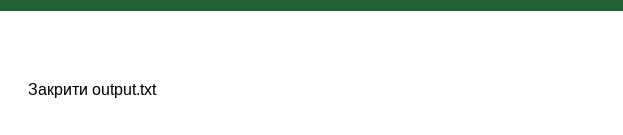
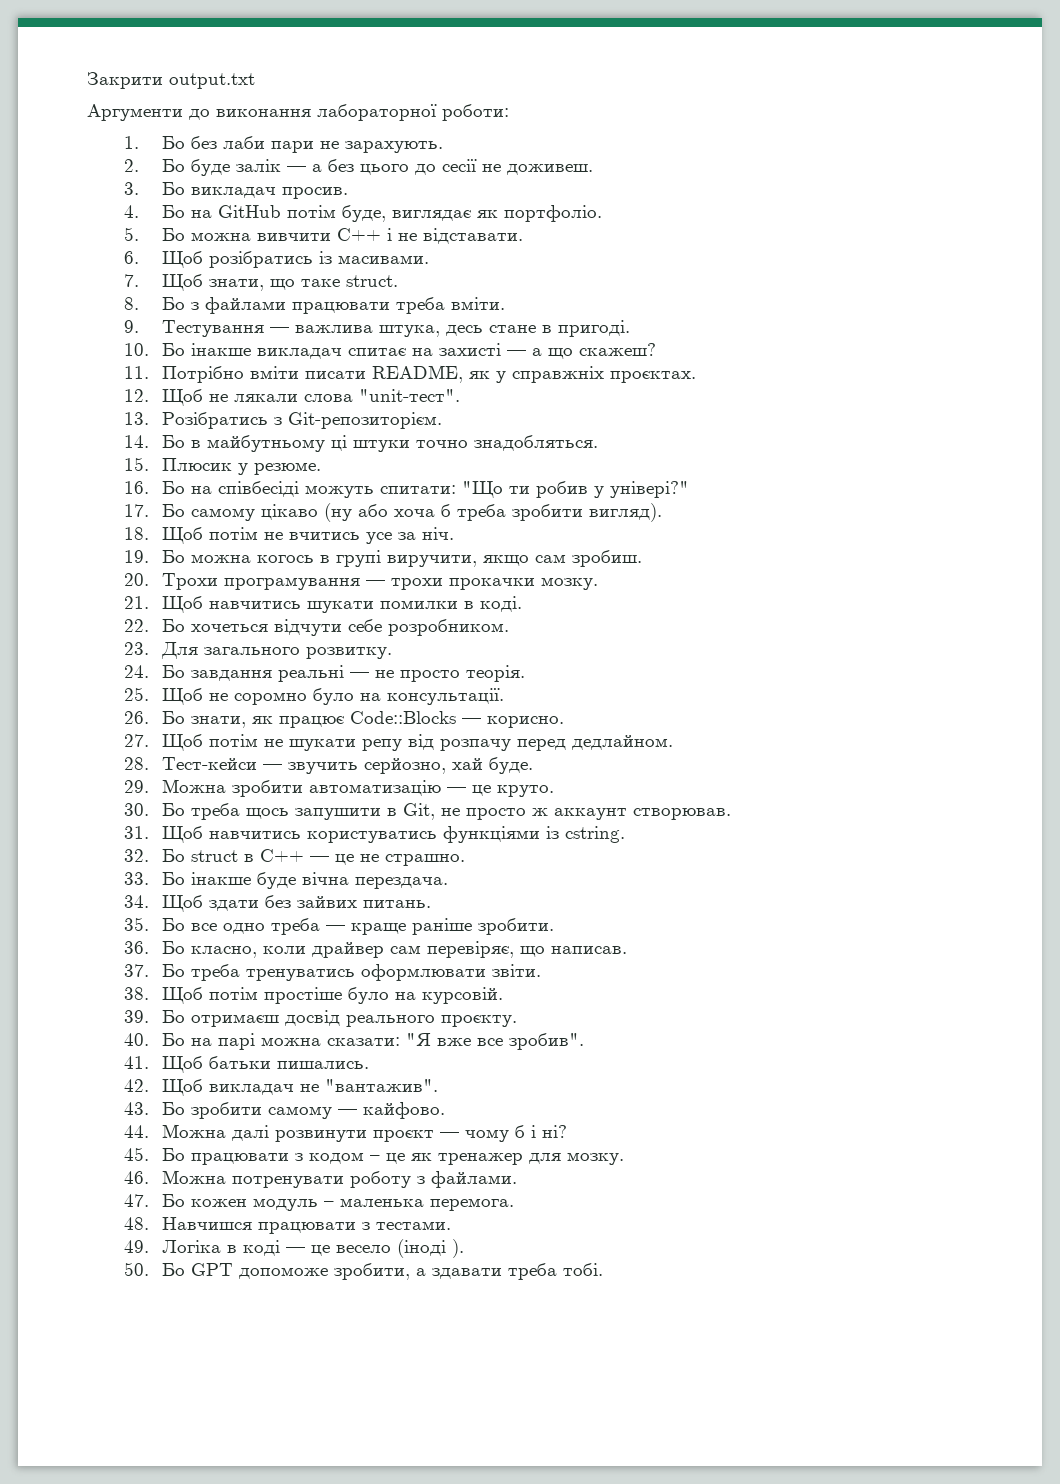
+ Аргументи до виконання лабораторної роботи:
+ 1. Бо без лаби пари не зарахують.
+ 2. Бо буде залік — а без цього до сесії не доживеш.
+ 3. Бо викладач просив.
+ 4. Бо на GitHub потім буде, виглядає як портфоліо.
+ 5. Бо можна вивчити C++ і не відставати.
+ 6. Щоб розібратись із масивами.
+ 7. Щоб знати, що таке struct.
+ 8. Бо з файлами працювати треба вміти.
+ 9. Тестування — важлива штука, десь стане в пригоді.
+ 10. Бо інакше викладач спитає на захисті — а що скажеш?
+ 11. Потрібно вміти писати README, як у справжніх проєктах.
+ 12. Щоб не лякали слова "unit-тест".
+ 13. Розібратись з Git-репозиторієм.
+ 14. Бо в майбутньому ці штуки точно знадобляться.
+ 15. Плюсик у резюме.
+ 16. Бо на співбесіді можуть спитати: "Що ти робив у універі?"
+ 17. Бо самому цікаво (ну або хоча б треба зробити вигляд).
+ 18. Щоб потім не вчитись усе за ніч.
+ 19. Бо можна когось в групі виручити, якщо сам зробиш.
+ 20. Трохи програмування — трохи прокачки мозку.
+ 21. Щоб навчитись шукати помилки в коді.
+ 22. Бо хочеться відчути себе розробником.
+ 23. Для загального розвитку.
+ 24. Бо завдання реальні — не просто теорія.
+ 25. Щоб не соромно було на консультації.
+ 26. Бо знати, як працює Code::Blocks — корисно.
+ 27. Щоб потім не шукати репу від розпачу перед дедлайном.
+ 28. Тест-кейси — звучить серйозно, хай буде.
+ 29. Можна зробити автоматизацію — це круто.
+ 30. Бо треба щось запушити в Git, не просто ж аккаунт створював.
+ 31. Щоб навчитись користуватись функціями із cstring.
+ 32. Бо struct в C++ — це не страшно.
+ 33. Бо інакше буде вічна перездача.
+ 34. Щоб здати без зайвих питань.
+ 35. Бо все одно треба — краще раніше зробити.
+ 36. Бо класно, коли драйвер сам перевіряє, що написав.
+ 37. Бо треба тренуватись оформлювати звіти.
+ 38. Щоб потім простіше було на курсовій.
+ 39. Бо отримаєш досвід реального проєкту.
+ 40. Бо на парі можна сказати: "Я вже все зробив".
+ 41. Щоб батьки пишались.
+ 42. Щоб викладач не "вантажив".
+ 43. Бо зробити самому — кайфово.
+ 44. Можна далі розвинути проєкт — чому б і ні?
+ 45. Бо працювати з кодом – це як тренажер для мозку.
+ 46. Можна потренувати роботу з файлами.
+ 47. Бо кожен модуль – маленька перемога.
+ 48. Навчишся працювати з тестами.
+ 49. Логіка в коді — це весело (іноді ).
+ 50. Бо GPT допоможе зробити, а здавати треба тобі.

